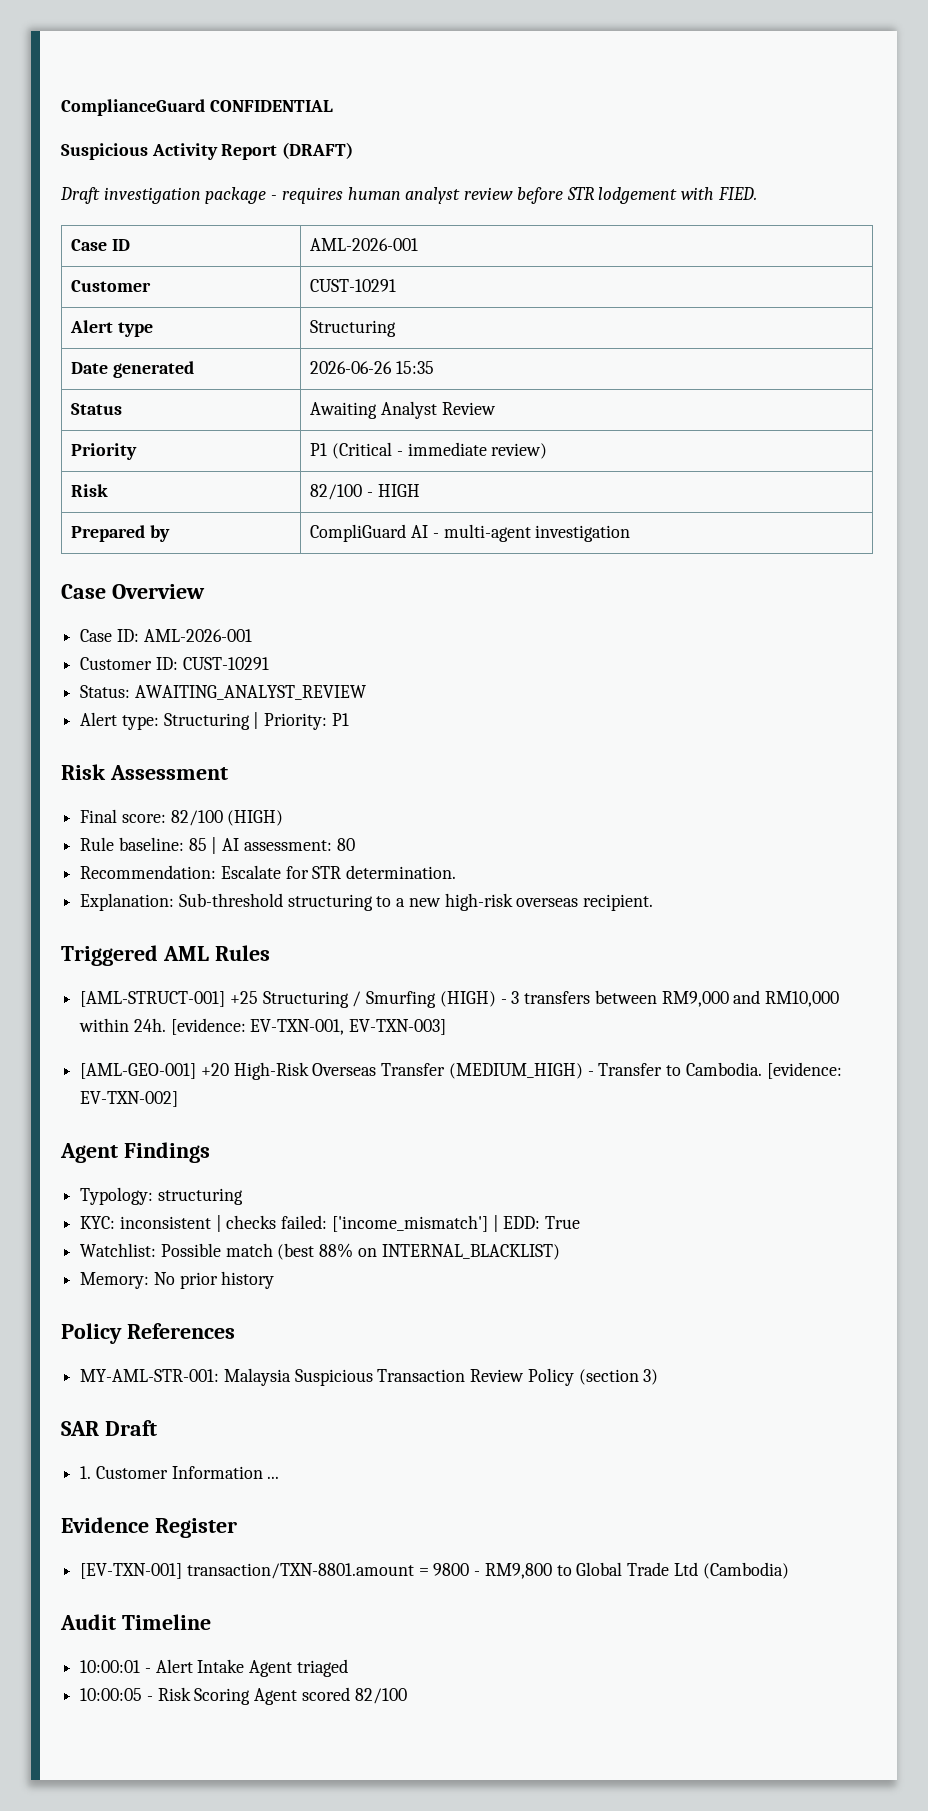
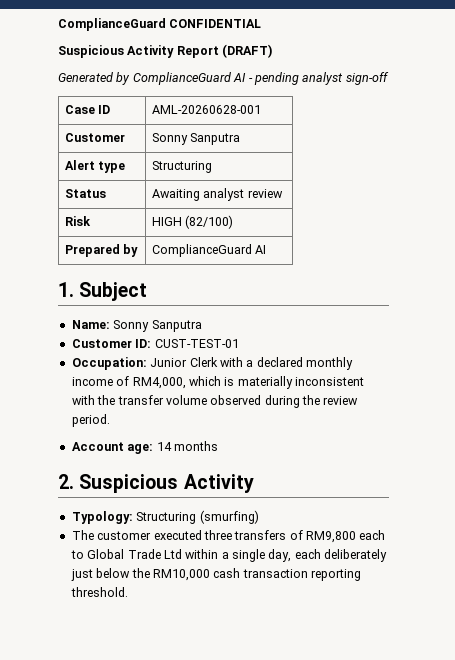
- Draft investigation package - requires human analyst review before STR lodgement with FIED.
+ Generated by ComplianceGuard AI - pending analyst sign-off
- Case ID | AML-2026-001
+ Case ID | AML-20260628-001
- Customer | CUST-10291
+ Customer | Sonny Sanputra
- Date generated | 2026-06-26 15:35
- Status | Awaiting Analyst Review
- Priority | P1 (Critical - immediate review)
+ Status | Awaiting analyst review
- Risk | 82/100 - HIGH
+ Risk | HIGH (82/100)
- Prepared by | CompliGuard AI - multi-agent investigation
- Case Overview
- Case ID: AML-2026-001
- Customer ID: CUST-10291
- Status: AWAITING_ANALYST_REVIEW
- Alert type: Structuring | Priority: P1
- Risk Assessment
- Final score: 82/100 (HIGH)
- Rule baseline: 85 | AI assessment: 80
- Recommendation: Escalate for STR determination.
- Explanation: Sub-threshold structuring to a new high-risk overseas recipient.
- Triggered AML Rules
- [AML-STRUCT-001] +25 Structuring / Smurfing (HIGH) - 3 transfers between RM9,000 and RM10,000 within 24h. [evidence: EV-TXN-001, EV-TXN-003]
- [AML-GEO-001] +20 High-Risk Overseas Transfer (MEDIUM_HIGH) - Transfer to Cambodia. [evidence: EV-TXN-002]
- Agent Findings
- Typology: structuring
- KYC: inconsistent | checks failed: ['income_mismatch'] | EDD: True
- Watchlist: Possible match (best 88% on INTERNAL_BLACKLIST)
- Memory: No prior history
- Policy References
- MY-AML-STR-001: Malaysia Suspicious Transaction Review Policy (section 3)
- SAR Draft
- 1. Customer Information ...
- Evidence Register
- [EV-TXN-001] transaction/TXN-8801.amount = 9800 - RM9,800 to Global Trade Ltd (Cambodia)
- Audit Timeline
- 10:00:01 - Alert Intake Agent triaged
- 10:00:05 - Risk Scoring Agent scored 82/100
+ Prepared by | ComplianceGuard AI
+ 1. Subject
+ Name: Sonny Sanputra
+ Customer ID: CUST-TEST-01
+ Occupation: Junior Clerk with a declared monthly income of RM4,000, which is materially inconsistent with the transfer volume observed during the review period.
+ Account age: 14 months
+ 2. Suspicious Activity
+ Typology: Structuring (smurfing)
+ The customer executed three transfers of RM9,800 each to Global Trade Ltd within a single day, each deliberately just below the RM10,000 cash transaction reporting threshold.

